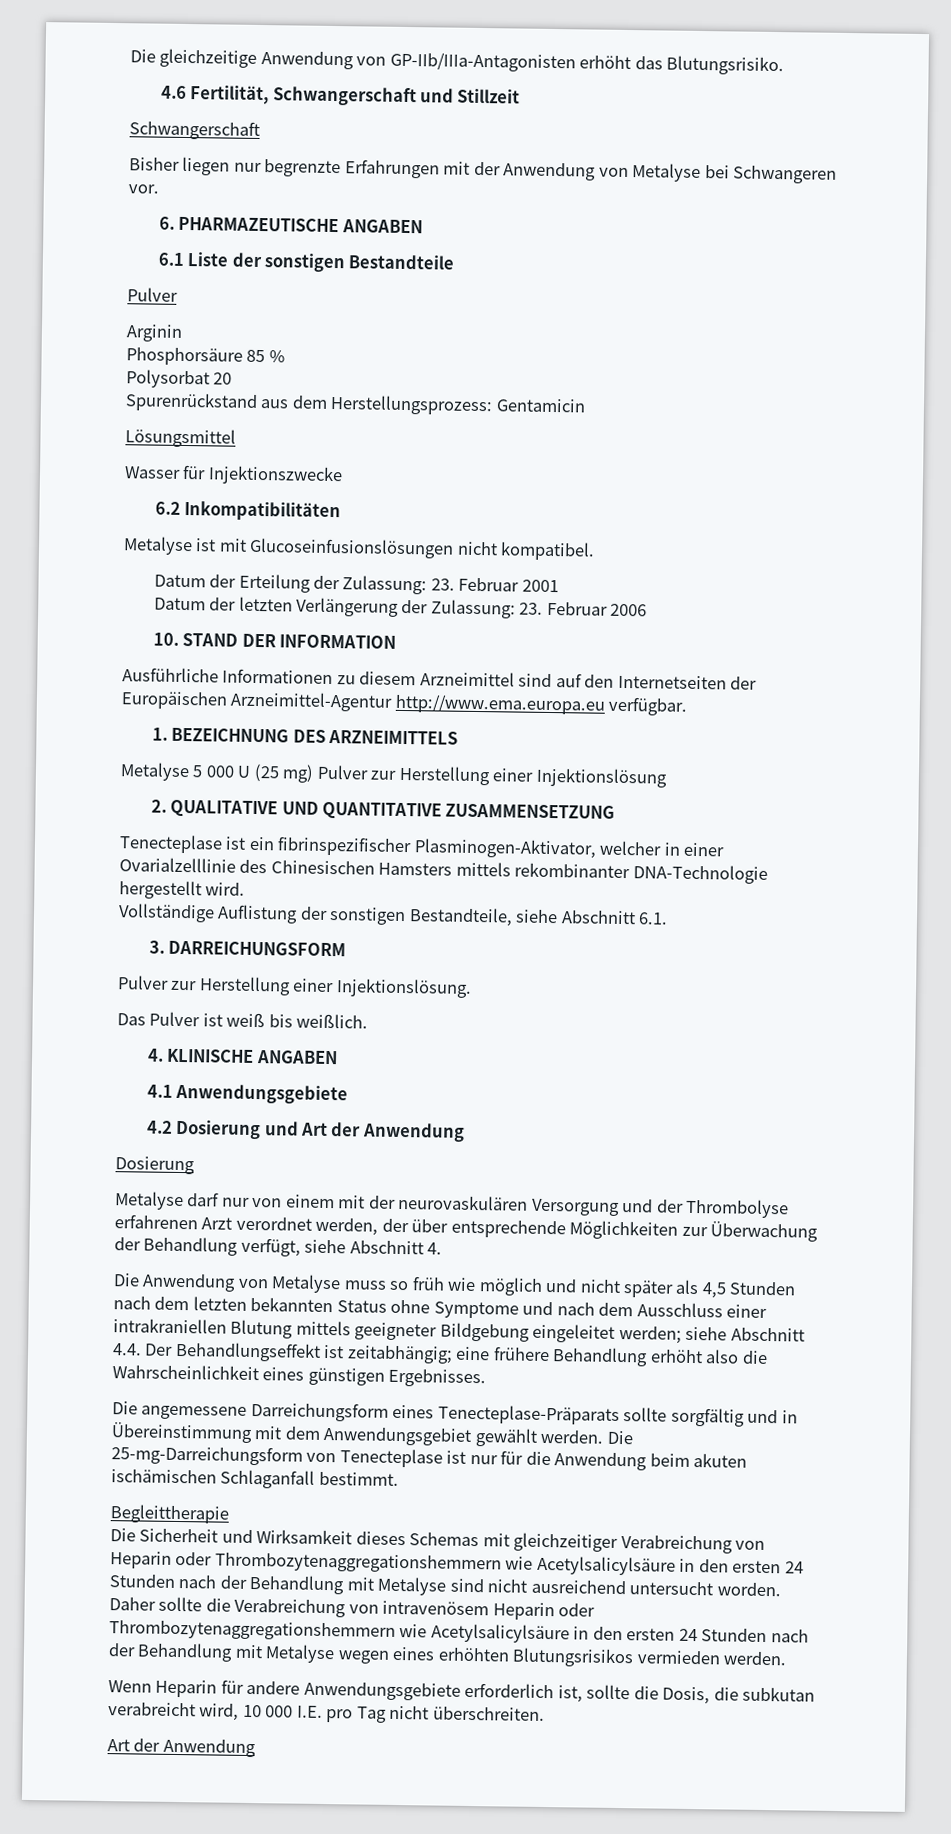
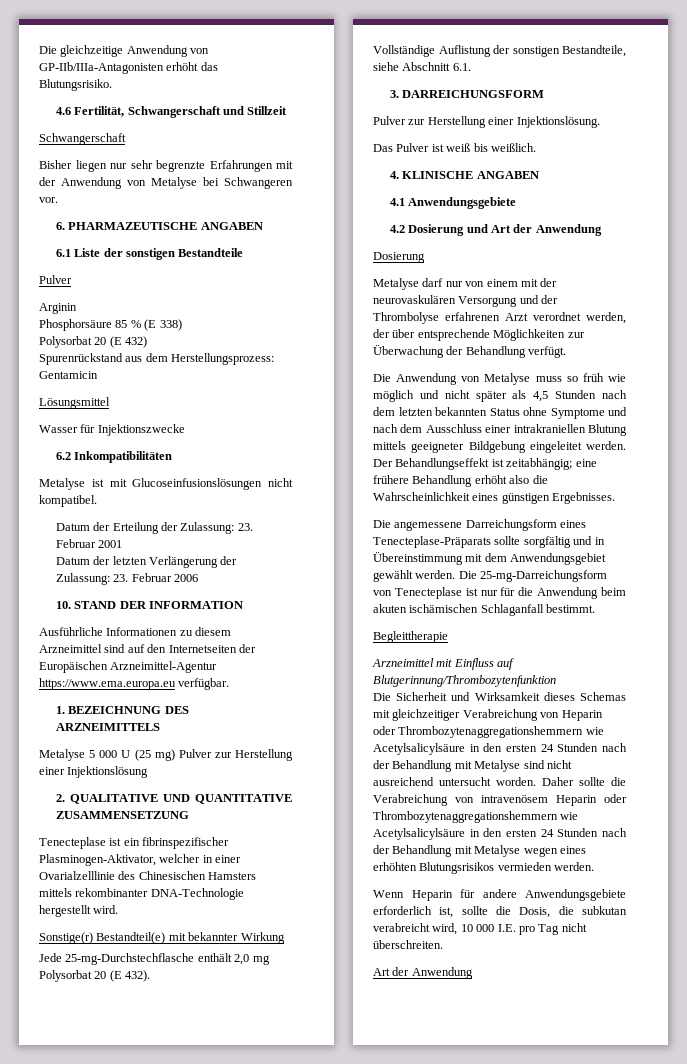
- Bisher liegen nur begrenzte Erfahrungen mit der Anwendung von Metalyse bei Schwangeren vor.
+ Bisher liegen nur sehr begrenzte Erfahrungen mit der Anwendung von Metalyse bei Schwangeren vor.
- Phosphorsäure 85 %
- Polysorbat 20
+ Phosphorsäure 85 % (E 338)
+ Polysorbat 20 (E 432)
- Ausführliche Informationen zu diesem Arzneimittel sind auf den Internetseiten der Europäischen Arzneimittel-Agentur http://www.ema.europa.eu verfügbar.
+ Ausführliche Informationen zu diesem Arzneimittel sind auf den Internetseiten der Europäischen Arzneimittel-Agentur https://www.ema.europa.eu verfügbar.
+ Sonstige(r) Bestandteil(e) mit bekannter Wirkung
+ Jede 25-mg-Durchstechflasche enthält 2,0 mg Polysorbat 20 (E 432).
- Metalyse darf nur von einem mit der neurovaskulären Versorgung und der Thrombolyse erfahrenen Arzt verordnet werden, der über entsprechende Möglichkeiten zur Überwachung der Behandlung verfügt, siehe Abschnitt 4.
+ Metalyse darf nur von einem mit der neurovaskulären Versorgung und der Thrombolyse erfahrenen Arzt verordnet werden, der über entsprechende Möglichkeiten zur Überwachung der Behandlung verfügt.
- Die Anwendung von Metalyse muss so früh wie möglich und nicht später als 4,5 Stunden nach dem letzten bekannten Status ohne Symptome und nach dem Ausschluss einer intrakraniellen Blutung mittels geeigneter Bildgebung eingeleitet werden; siehe Abschnitt 4.4. Der Behandlungseffekt ist zeitabhängig; eine frühere Behandlung erhöht also die Wahrscheinlichkeit eines günstigen Ergebnisses.
+ Die Anwendung von Metalyse muss so früh wie möglich und nicht später als 4,5 Stunden nach dem letzten bekannten Status ohne Symptome und nach dem Ausschluss einer intrakraniellen Blutung mittels geeigneter Bildgebung eingeleitet werden. Der Behandlungseffekt ist zeitabhängig; eine frühere Behandlung erhöht also die Wahrscheinlichkeit eines günstigen Ergebnisses.
+ Arzneimittel mit Einfluss auf Blutgerinnung/Thrombozytenfunktion

